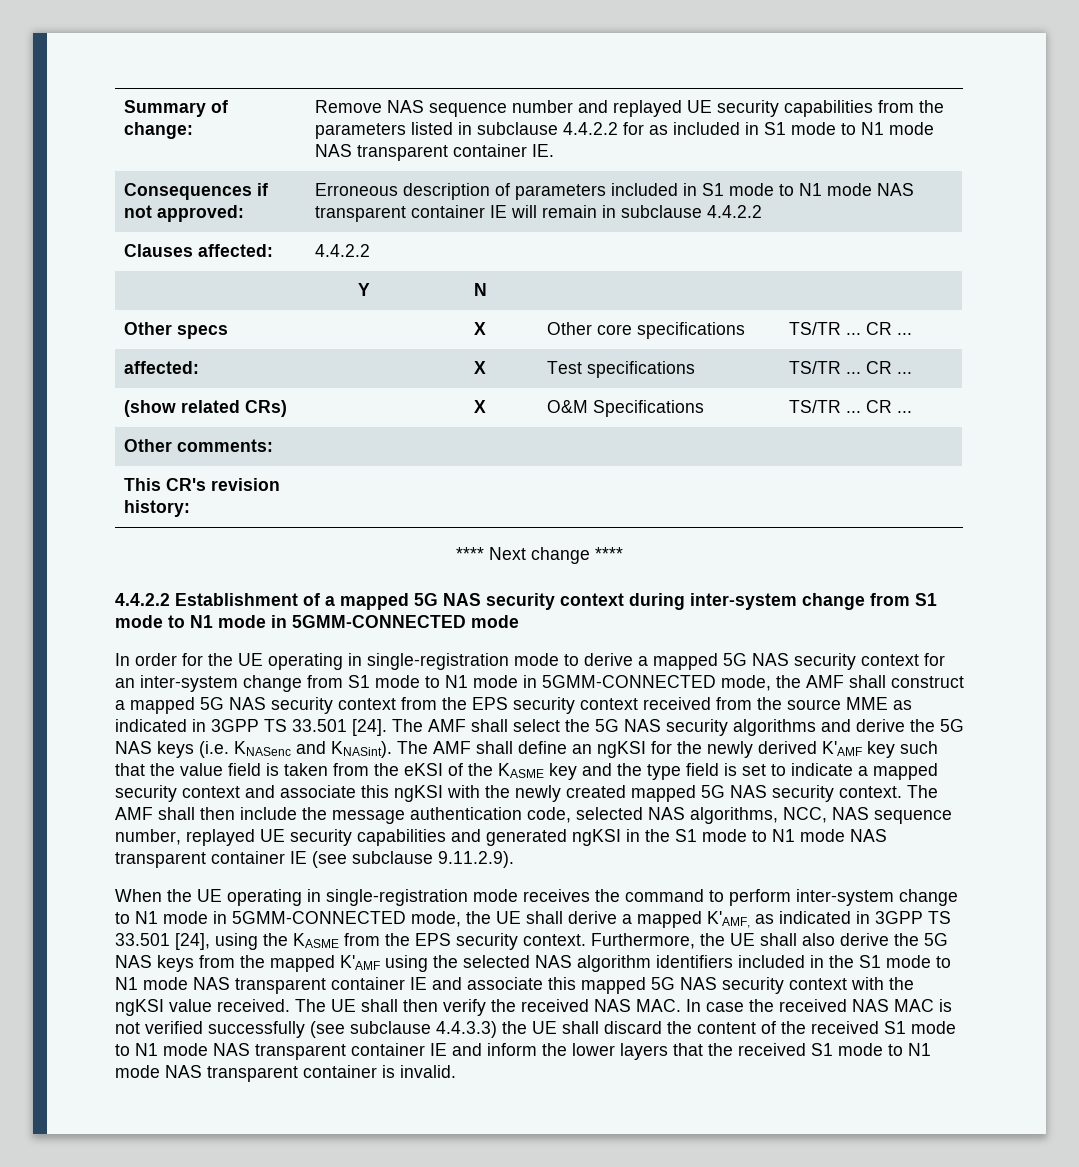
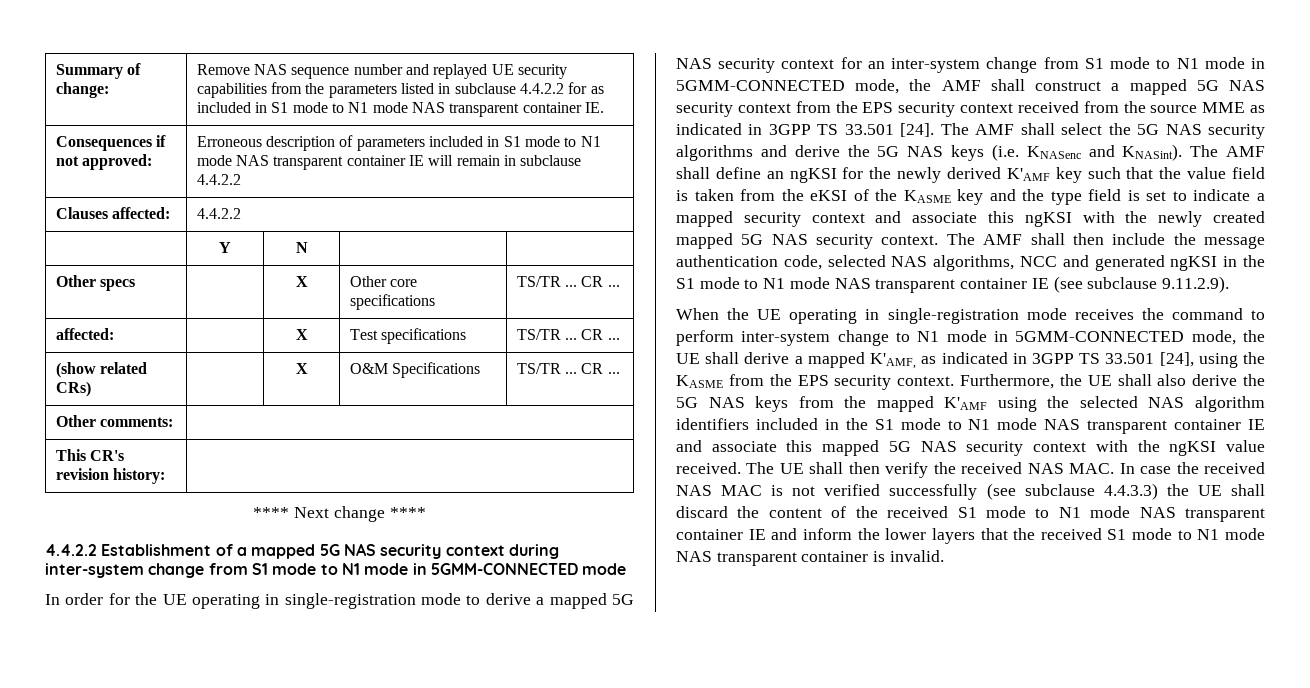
- The AMF shall then include the message authentication code, selected NAS algorithms, NCC, NAS sequence number, replayed UE security capabilities and generated ngKSI in the S1 mode to N1 mode NAS transparent container IE (see subclause 9.11.2.9).
+ The AMF shall then include the message authentication code, selected NAS algorithms, NCC and generated ngKSI in the S1 mode to N1 mode NAS transparent container IE (see subclause 9.11.2.9).

